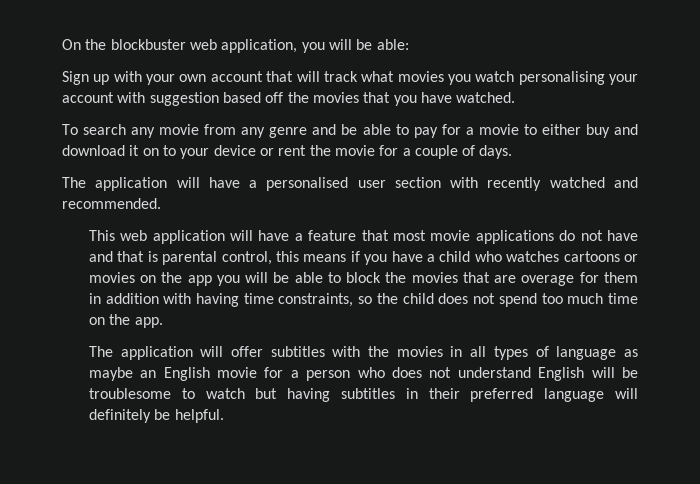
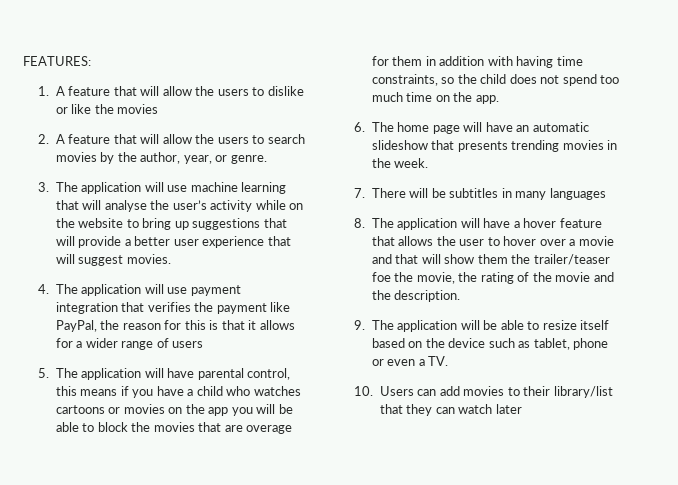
- On the blockbuster web application, you will be able:
- Sign up with your own account that will track what movies you watch personalising your account with suggestion based off the movies that you have watched.
- To search any movie from any genre and be able to pay for a movie to either buy and download it on to your device or rent the movie for a couple of days.
- The application will have a personalised user section with recently watched and recommended.
- This web application will have a feature that most movie applications do not have and that is parental control, this means if you have a child who watches cartoons or movies on the app you will be able to block the movies that are overage for them in addition with having time constraints, so the child does not spend too much time on the app.
+ FEATURES:
+ 1. A feature that will allow the users to dislike or like the movies
+ 2. A feature that will allow the users to search movies by the author, year, or genre.
+ 3. The application will use machine learning that will analyse the user’s activity while on the website to bring up suggestions that will provide a better user experience that will suggest movies.
+ 4. The application will use payment integration that verifies the payment like PayPal, the reason for this is that it allows for a wider range of users
+ 5. The application will have parental control, this means if you have a child who watches cartoons or movies on the app you will be able to block the movies that are overage for them in addition with having time constraints, so the child does not spend too much time on the app.
- The application will offer subtitles with the movies in all types of language as maybe an English movie for a person who does not understand English will be troublesome to watch but having subtitles in their preferred language will definitely be helpful.
+ 6. The home page will have an automatic slideshow that presents trending movies in the week.
+ 7. There will be subtitles in many languages
+ 8. The application will have a hover feature that allows the user to hover over a movie and that will show them the trailer/teaser foe the movie, the rating of the movie and the description.
+ 9. The application will be able to resize itself based on the device such as tablet, phone or even a TV.
+ 10. Users can add movies to their library/list that they can watch later

